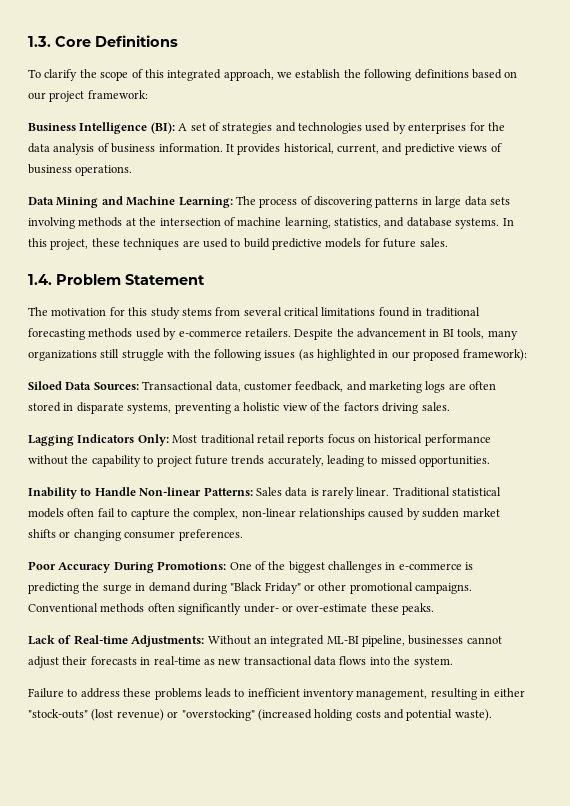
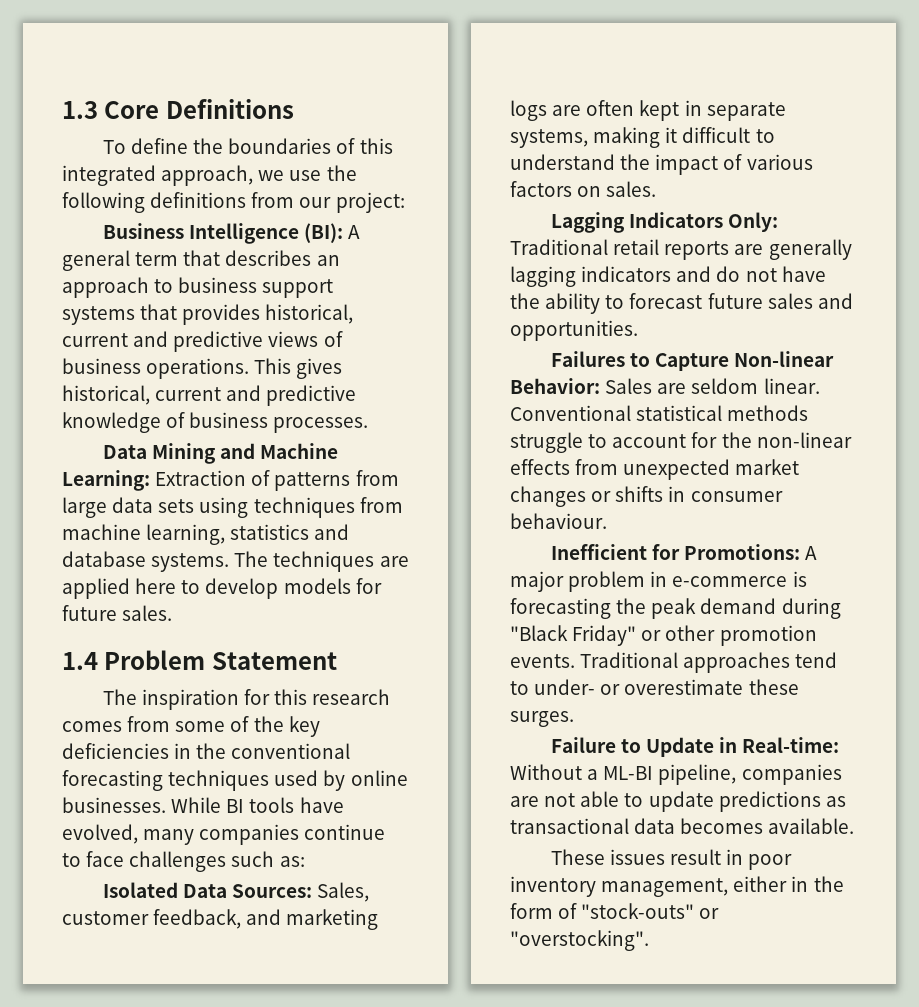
- 1.3. Core Definitions
+ 1.3 Core Definitions
- To clarify the scope of this integrated approach, we establish the following definitions based on our project framework:
+ To define the boundaries of this integrated approach, we use the following definitions from our project:
- Business Intelligence (BI): A set of strategies and technologies used by enterprises for the data analysis of business information. It provides historical, current, and predictive views of business operations.
+ Business Intelligence (BI): A general term that describes an approach to business support systems that provides historical, current and predictive views of business operations. This gives historical, current and predictive knowledge of business processes.
- Data Mining and Machine Learning: The process of discovering patterns in large data sets involving methods at the intersection of machine learning, statistics, and database systems.
+ Data Mining and Machine Learning: Extraction of patterns from large data sets using techniques from machine learning, statistics and database systems.
- In this project, these techniques are used to build predictive models for future sales.
+ The techniques are applied here to develop models for future sales.
- 1.4. Problem Statement
+ 1.4 Problem Statement
- The motivation for this study stems from several critical limitations found in traditional forecasting methods used by e-commerce retailers. Despite the advancement in BI tools, many organizations still struggle with the following issues (as highlighted in our proposed framework):
- Siloed Data Sources: Transactional data, customer feedback, and marketing logs are often stored in disparate systems, preventing a holistic view of the factors driving sales.
- Lagging Indicators Only: Most traditional retail reports focus on historical performance without the capability to project future trends accurately, leading to missed opportunities.
- Inability to Handle Non-linear Patterns: Sales data is rarely linear. Traditional statistical models often fail to capture the complex, non-linear relationships caused by sudden market shifts or changing consumer preferences.
- Poor Accuracy During Promotions: One of the biggest challenges in e-commerce is predicting the surge in demand during "Black Friday" or other promotional campaigns. Conventional methods often significantly under- or over-estimate these peaks.
- Lack of Real-time Adjustments: Without an integrated ML-BI pipeline, businesses cannot adjust their forecasts in real-time as new transactional data flows into the system.
- Failure to address these problems leads to inefficient inventory management, resulting in either "stock-outs" (lost revenue) or "overstocking" (increased holding costs and potential waste).
+ The inspiration for this research comes from some of the key deficiencies in the conventional forecasting techniques used by online businesses. While BI tools have evolved, many companies continue to face challenges such as:
+ Isolated Data Sources: Sales, customer feedback, and marketing logs are often kept in separate systems, making it difficult to understand the impact of various factors on sales.
+ Lagging Indicators Only: Traditional retail reports are generally lagging indicators and do not have the ability to forecast future sales and opportunities.
+ Failures to Capture Non-linear Behavior: Sales are seldom linear. Conventional statistical methods struggle to account for the non-linear effects from unexpected market changes or shifts in consumer behaviour.
+ Inefficient for Promotions: A major problem in e-commerce is forecasting the peak demand during "Black Friday" or other promotion events. Traditional approaches tend to under- or overestimate these surges.
+ Failure to Update in Real-time: Without a ML-BI pipeline, companies are not able to update predictions as transactional data becomes available.
+ These issues result in poor inventory management, either in the form of "stock-outs" or "overstocking".

